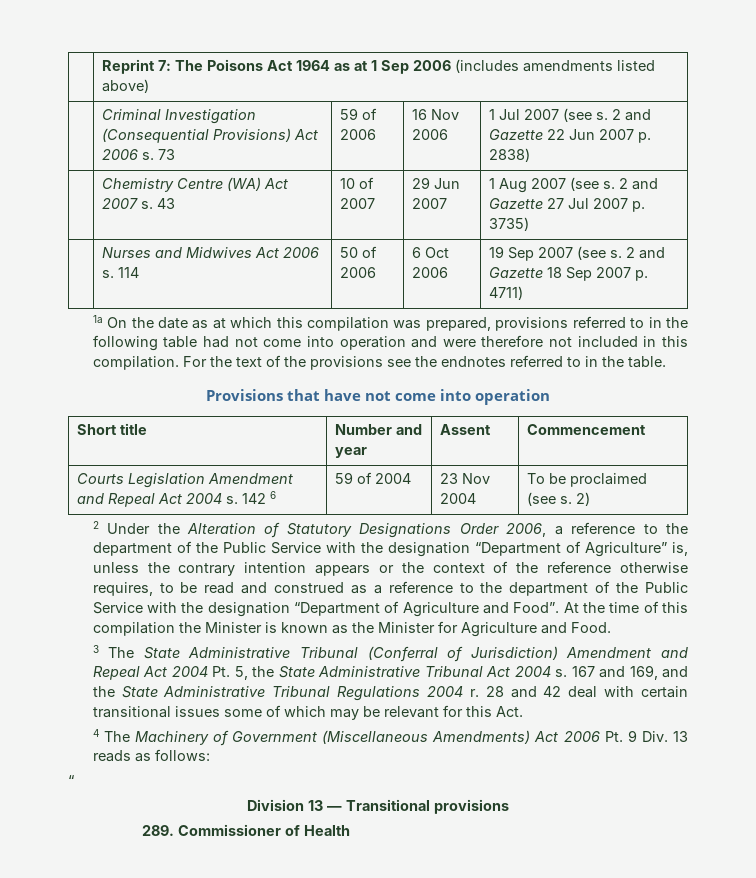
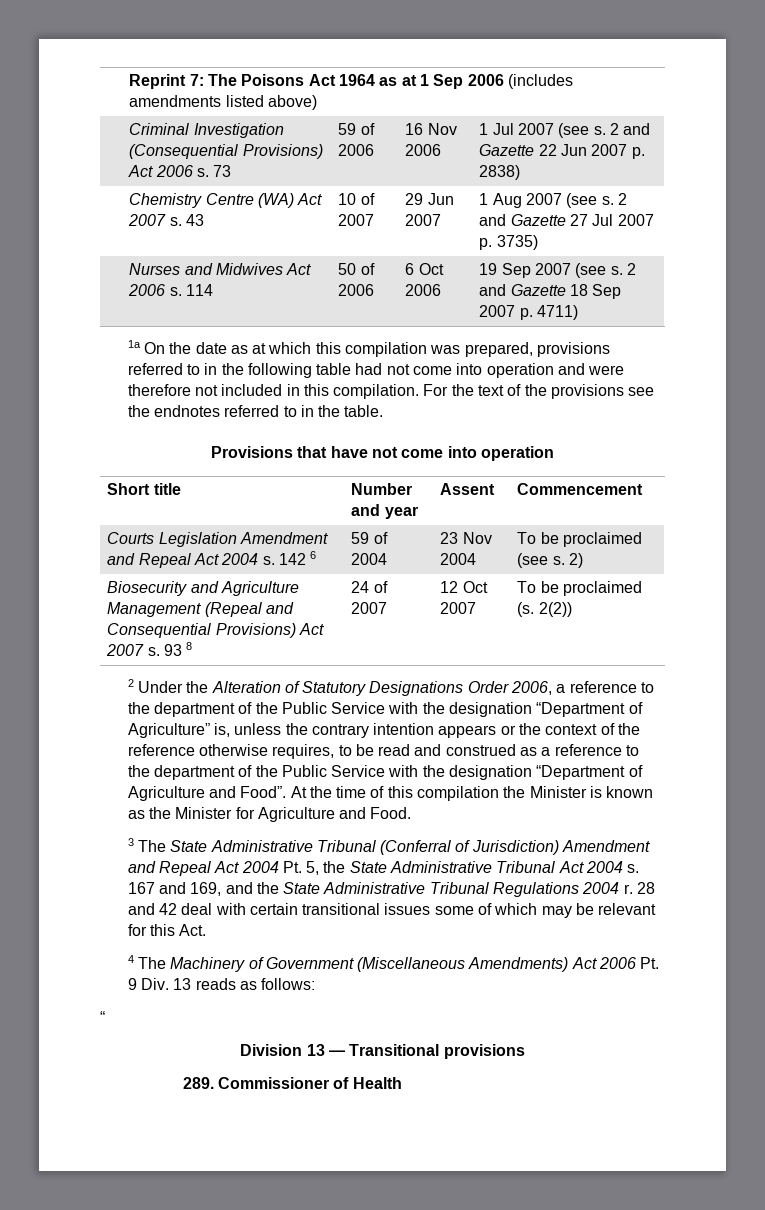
+ Biosecurity and Agriculture Management (Repeal and Consequential Provisions) Act 2007 s. 93 8 | 24 of 2007 | 12 Oct 2007 | To be proclaimed (s. 2(2))

